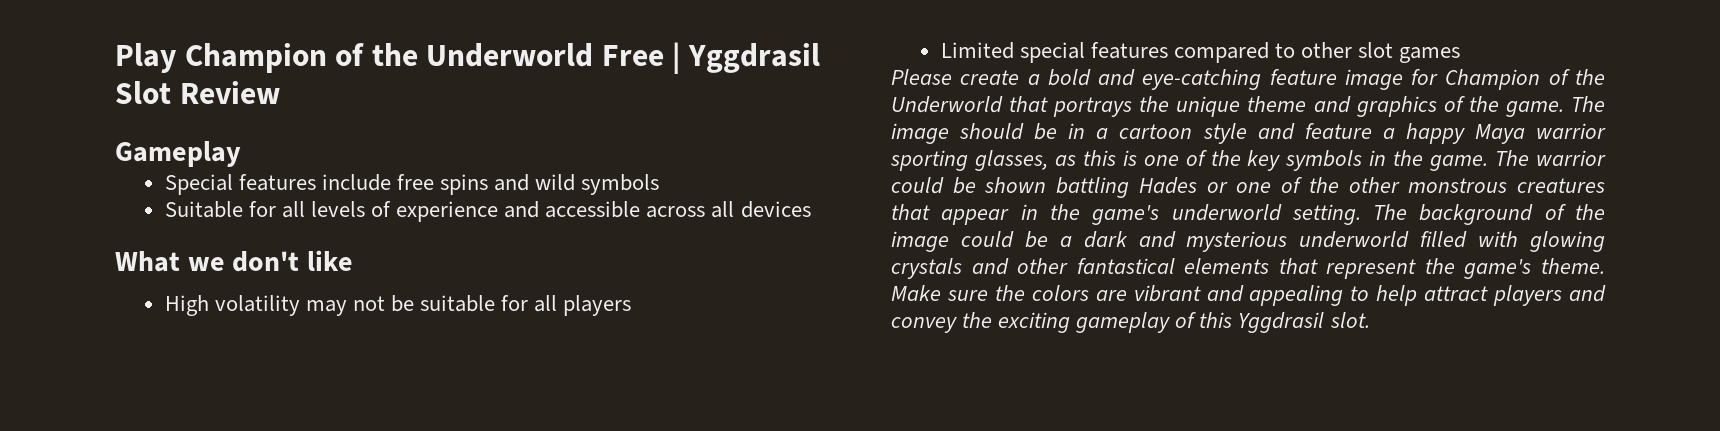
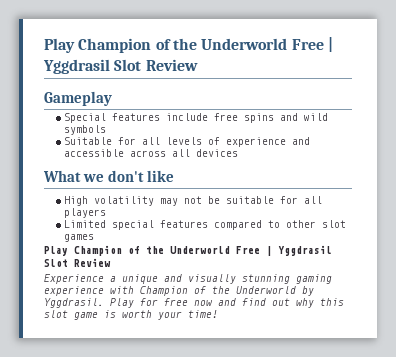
  Limited special features compared to other slot games
- Please create a bold and eye-catching feature image for Champion of the Underworld that portrays the unique theme and graphics of the game. The image should be in a cartoon style and feature a happy Maya warrior sporting glasses, as this is one of the key symbols in the game. The warrior could be shown battling Hades or one of the other monstrous creatures that appear in the game's underworld setting. The background of the image could be a dark and mysterious underworld filled with glowing crystals and other fantastical elements that represent the game's theme. Make sure the colors are vibrant and appealing to help attract players and convey the exciting gameplay of this Yggdrasil slot.
+ Play Champion of the Underworld Free | Yggdrasil Slot Review
+ Experience a unique and visually stunning gaming experience with Champion of the Underworld by Yggdrasil. Play for free now and find out why this slot game is worth your time!

